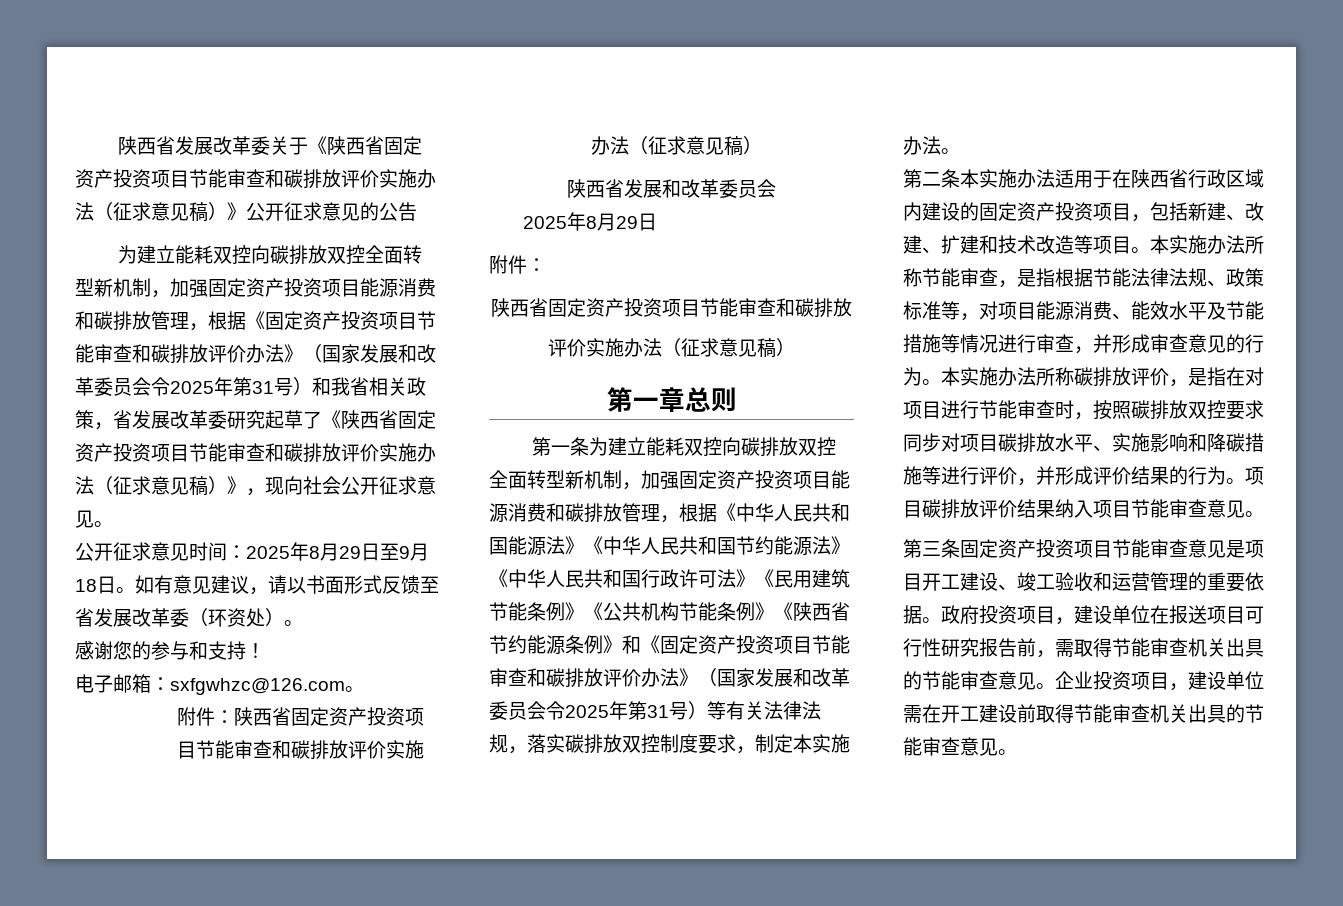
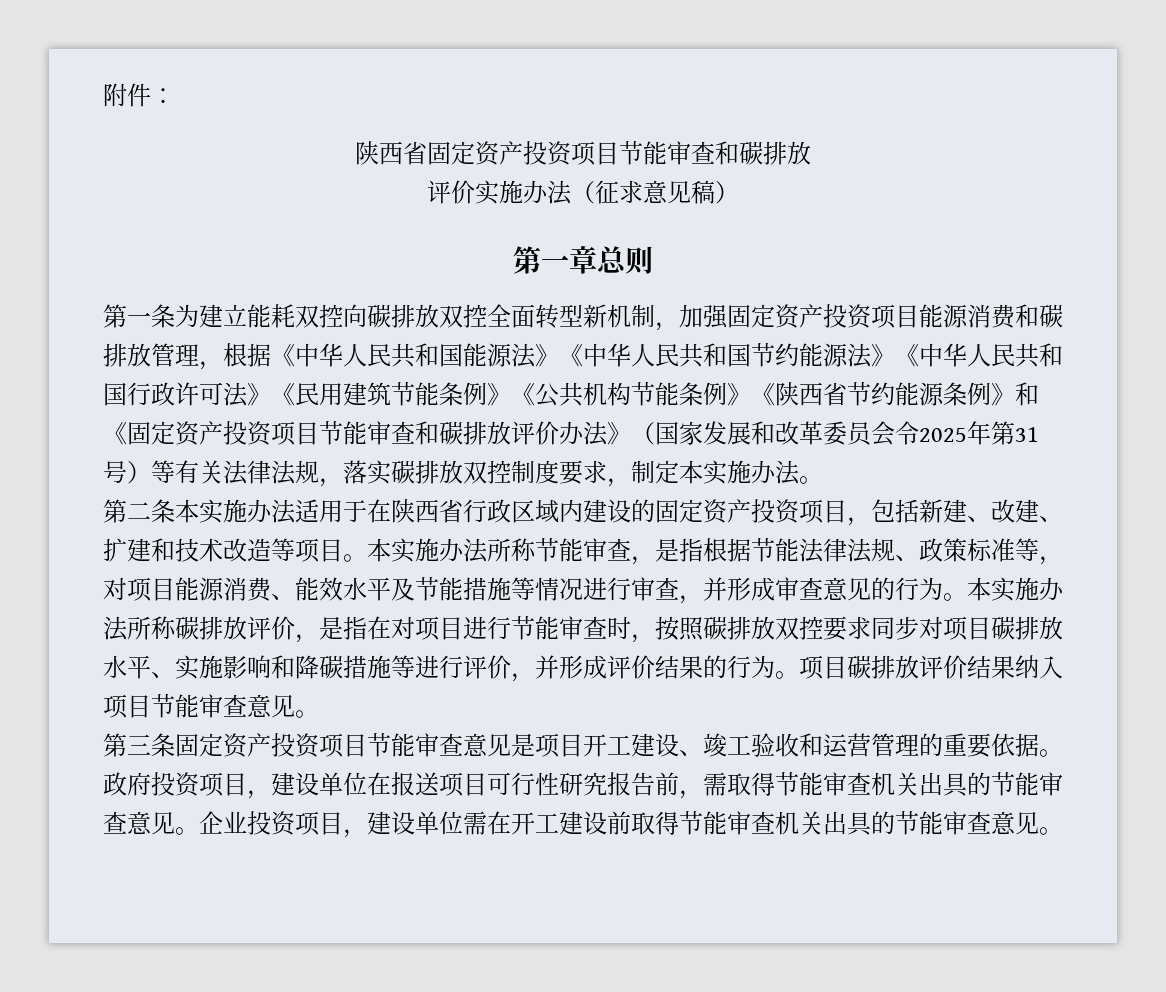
- 陕西省发展改革委关于《陕西省固定资产投资项目节能审查和碳排放评价实施办法（征求意见稿）》公开征求意见的公告
- 为建立能耗双控向碳排放双控全面转型新机制，加强固定资产投资项目能源消费和碳排放管理，根据《固定资产投资项目节能审查和碳排放评价办法》（国家发展和改革委员会令2025年第31号）和我省相关政策，省发展改革委研究起草了《陕西省固定资产投资项目节能审查和碳排放评价实施办法（征求意见稿）》，现向社会公开征求意见。
- 公开征求意见时间：2025年8月29日至9月18日。如有意见建议，请以书面形式反馈至省发展改革委（环资处）。
- 感谢您的参与和支持！
- 电子邮箱：sxfgwhzc@126.com。
- 附件：陕西省固定资产投资项目节能审查和碳排放评价实施办法（征求意见稿）
- 陕西省发展和改革委员会
- 2025年8月29日

